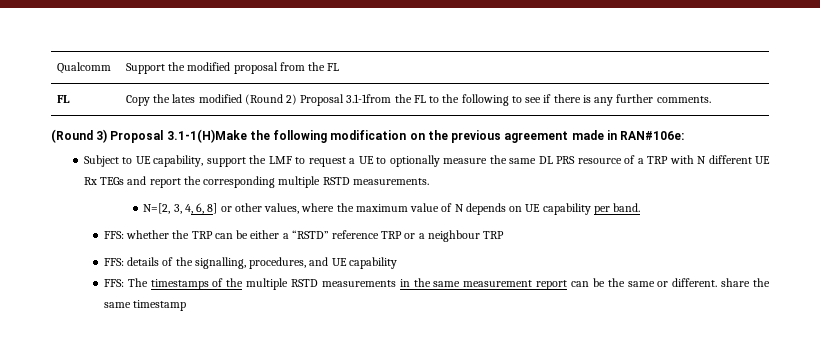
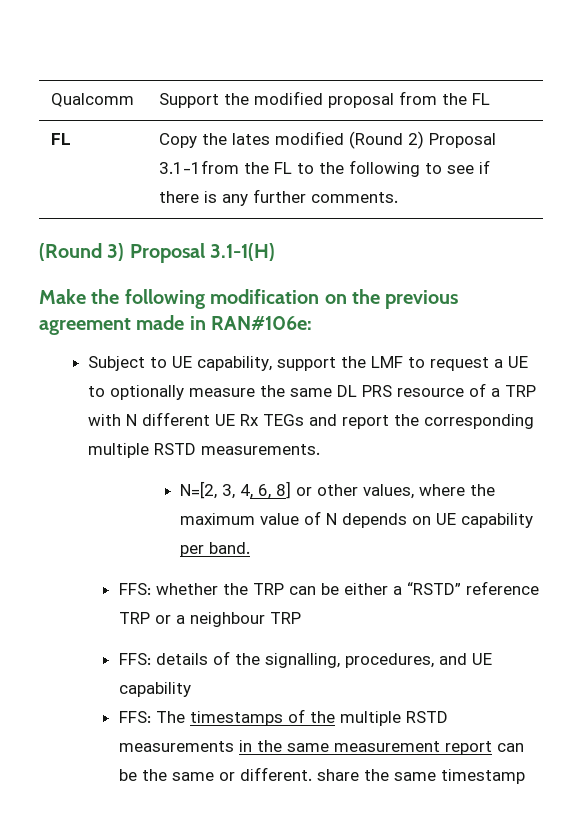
- (Round 3) Proposal 3.1-1(H)Make the following modification on the previous agreement made in RAN#106e:
+ (Round 3) Proposal 3.1-1(H)
+ Make the following modification on the previous agreement made in RAN#106e:

